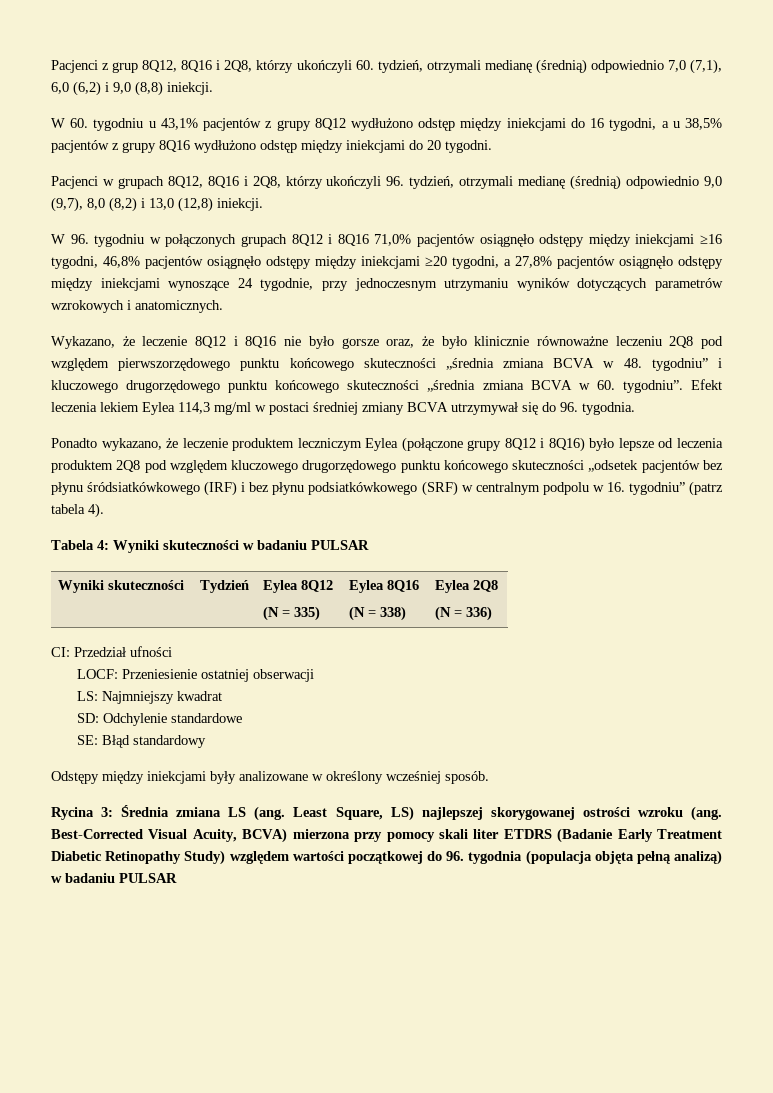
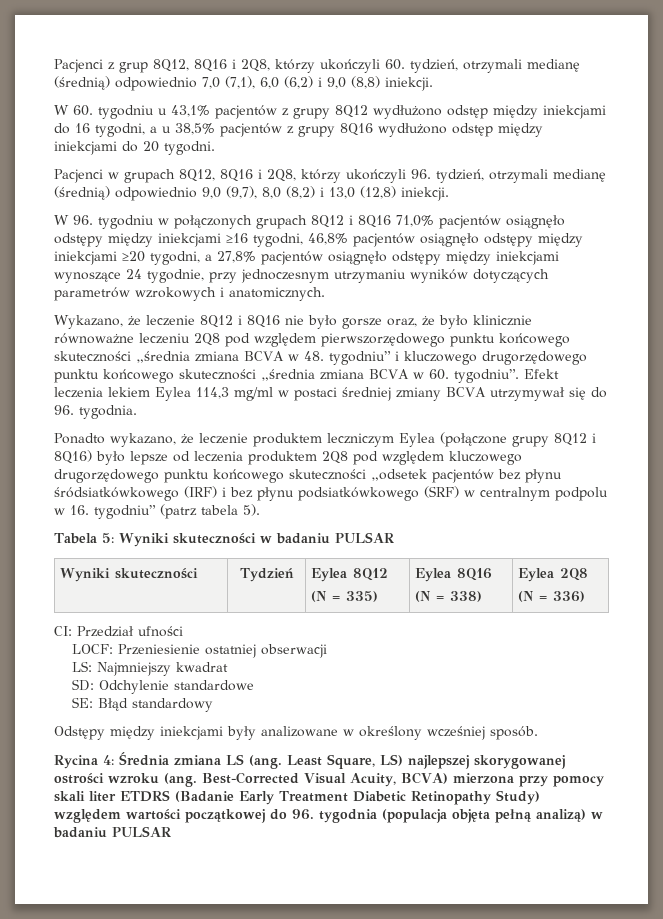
- Ponadto wykazano, że leczenie produktem leczniczym Eylea (połączone grupy 8Q12 i 8Q16) było lepsze od leczenia produktem 2Q8 pod względem kluczowego drugorzędowego punktu końcowego skuteczności „odsetek pacjentów bez płynu śródsiatkówkowego (IRF) i bez płynu podsiatkówkowego (SRF) w centralnym podpolu w 16. tygodniu” (patrz tabela 4).
+ Ponadto wykazano, że leczenie produktem leczniczym Eylea (połączone grupy 8Q12 i 8Q16) było lepsze od leczenia produktem 2Q8 pod względem kluczowego drugorzędowego punktu końcowego skuteczności „odsetek pacjentów bez płynu śródsiatkówkowego (IRF) i bez płynu podsiatkówkowego (SRF) w centralnym podpolu w 16. tygodniu” (patrz tabela 5).
- Tabela 4: Wyniki skuteczności w badaniu PULSAR
+ Tabela 5: Wyniki skuteczności w badaniu PULSAR
- Rycina 3: Średnia zmiana LS (ang.
+ Rycina 4: Średnia zmiana LS (ang.

